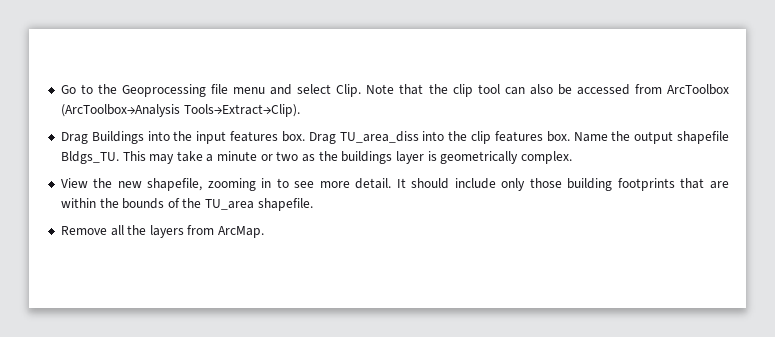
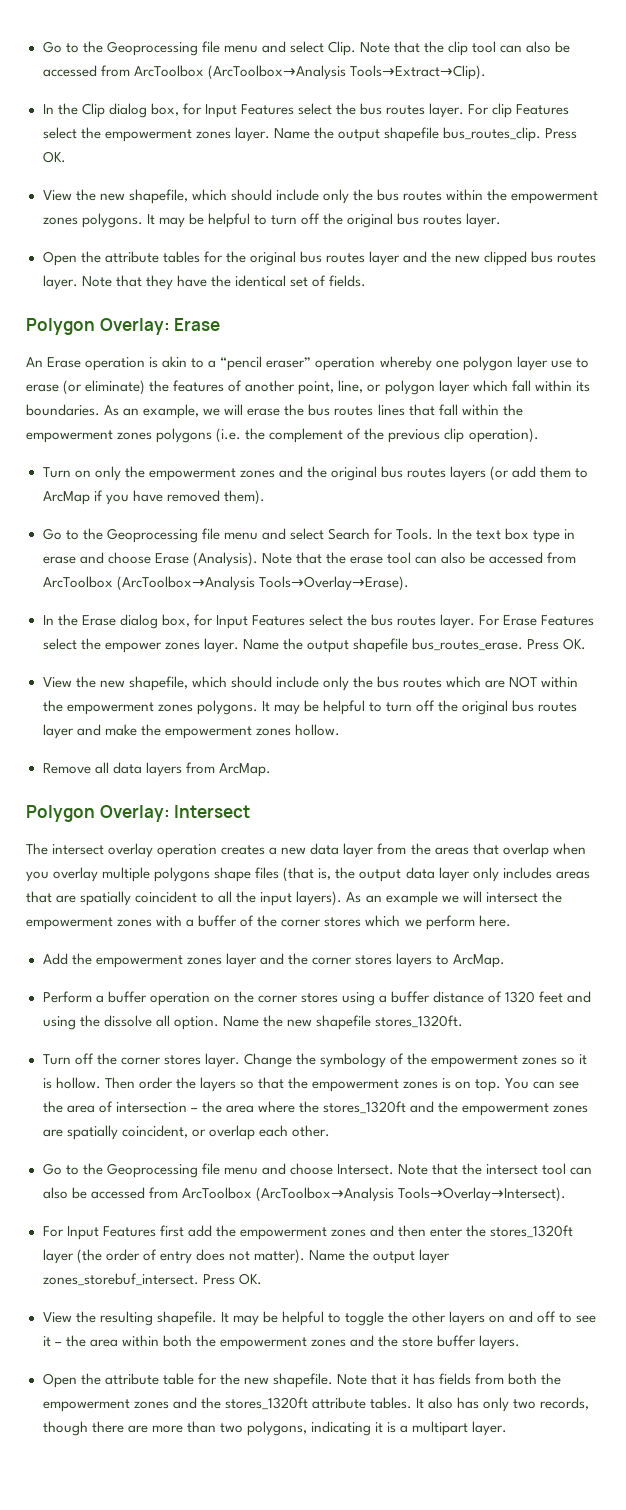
- Drag Buildings into the input features box. Drag TU_area_diss into the clip features box. Name the output shapefile Bldgs_TU. This may take a minute or two as the buildings layer is geometrically complex.
- View the new shapefile, zooming in to see more detail. It should include only those building footprints that are within the bounds of the TU_area shapefile.
+ In the Clip dialog box, for Input Features select the bus routes layer. For clip Features select the empowerment zones layer. Name the output shapefile bus_routes_clip. Press OK.
+ View the new shapefile, which should include only the bus routes within the empowerment zones polygons. It may be helpful to turn off the original bus routes layer.
+ Open the attribute tables for the original bus routes layer and the new clipped bus routes layer. Note that they have the identical set of fields.
+ Polygon Overlay: Erase
+ An Erase operation is akin to a “pencil eraser” operation whereby one polygon layer use to erase (or eliminate) the features of another point, line, or polygon layer which fall within its boundaries. As an example, we will erase the bus routes lines that fall within the empowerment zones polygons (i.e. the complement of the previous clip operation).
+ Turn on only the empowerment zones and the original bus routes layers (or add them to ArcMap if you have removed them).
+ Go to the Geoprocessing file menu and select Search for Tools. In the text box type in erase and choose Erase (Analysis). Note that the erase tool can also be accessed from ArcToolbox (ArcToolbox→Analysis Tools→Overlay→Erase).
+ In the Erase dialog box, for Input Features select the bus routes layer. For Erase Features select the empower zones layer. Name the output shapefile bus_routes_erase. Press OK.
+ View the new shapefile, which should include only the bus routes which are NOT within the empowerment zones polygons. It may be helpful to turn off the original bus routes layer and make the empowerment zones hollow.
- Remove all the layers from ArcMap.
+ Remove all data layers from ArcMap.
+ Polygon Overlay: Intersect
+ The intersect overlay operation creates a new data layer from the areas that overlap when you overlay multiple polygons shape files (that is, the output data layer only includes areas that are spatially coincident to all the input layers). As an example we will intersect the empowerment zones with a buffer of the corner stores which we perform here.
+ Add the empowerment zones layer and the corner stores layers to ArcMap.
+ Perform a buffer operation on the corner stores using a buffer distance of 1320 feet and using the dissolve all option. Name the new shapefile stores_1320ft.
+ Turn off the corner stores layer. Change the symbology of the empowerment zones so it is hollow. Then order the layers so that the empowerment zones is on top. You can see the area of intersection – the area where the stores_1320ft and the empowerment zones are spatially coincident, or overlap each other.
+ Go to the Geoprocessing file menu and choose Intersect. Note that the intersect tool can also be accessed from ArcToolbox (ArcToolbox→Analysis Tools→Overlay→Intersect).
+ For Input Features first add the empowerment zones and then enter the stores_1320ft layer (the order of entry does not matter). Name the output layer zones_storebuf_intersect. Press OK.
+ View the resulting shapefile. It may be helpful to toggle the other layers on and off to see it – the area within both the empowerment zones and the store buffer layers.
+ Open the attribute table for the new shapefile. Note that it has fields from both the empowerment zones and the stores_1320ft attribute tables. It also has only two records, though there are more than two polygons, indicating it is a multipart layer.

